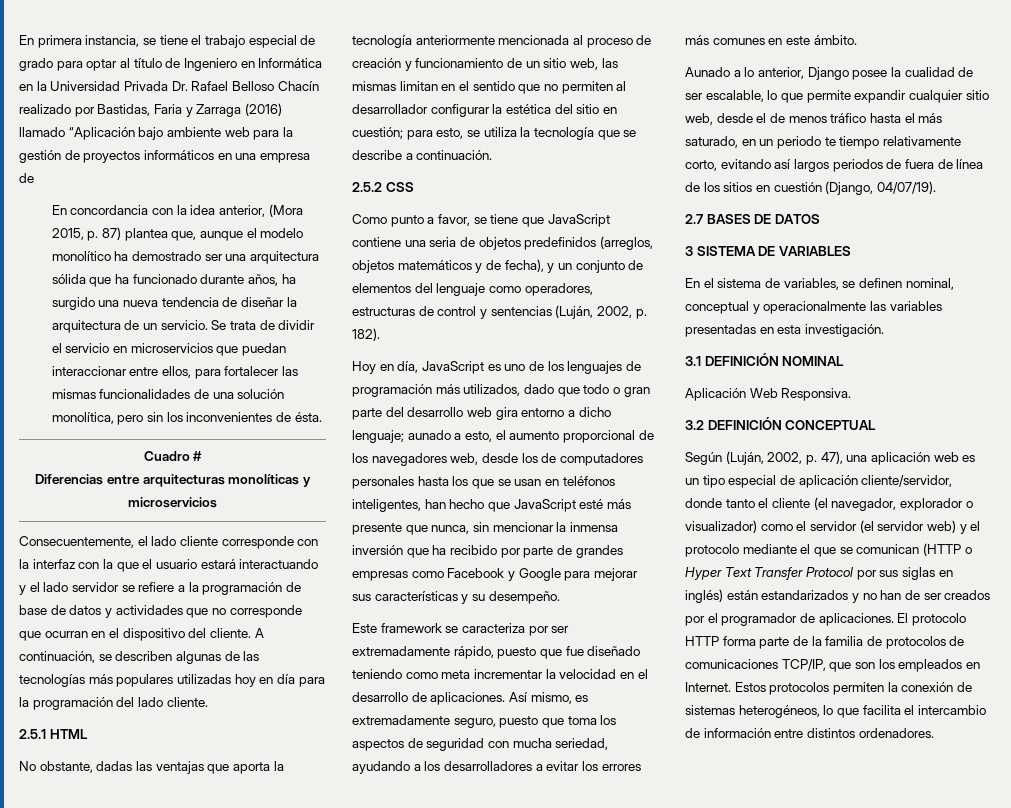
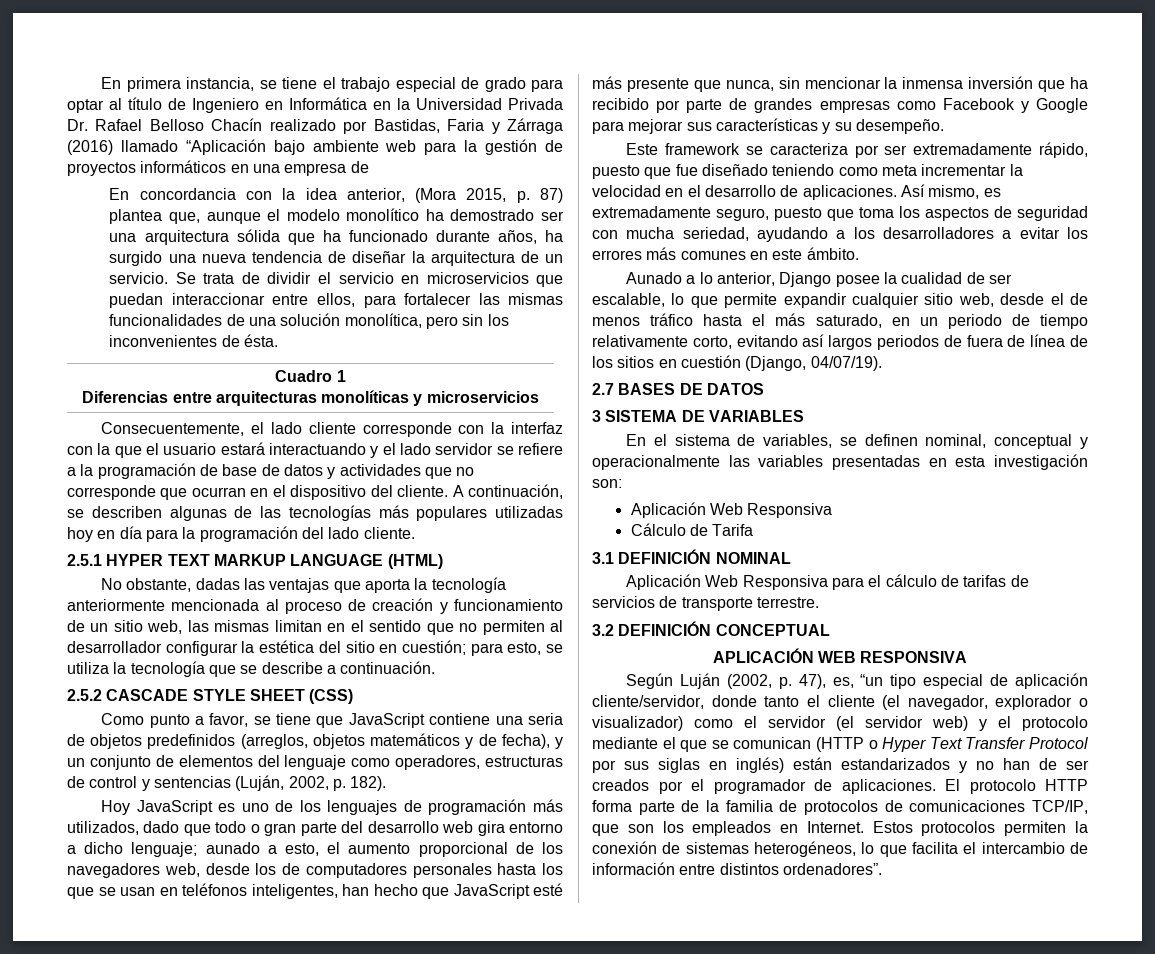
- En primera instancia, se tiene el trabajo especial de grado para optar al título de Ingeniero en Informática en la Universidad Privada Dr. Rafael Belloso Chacín realizado por Bastidas, Faria y Zarraga (2016) llamado “Aplicación bajo ambiente web para la gestión de proyectos informáticos en una empresa de
+ En primera instancia, se tiene el trabajo especial de grado para optar al título de Ingeniero en Informática en la Universidad Privada Dr. Rafael Belloso Chacín realizado por Bastidas, Faria y Zárraga (2016) llamado “Aplicación bajo ambiente web para la gestión de proyectos informáticos en una empresa de
- Cuadro #
+ Cuadro 1
- 2.5.1 HTML
+ 2.5.1 HYPER TEXT MARKUP LANGUAGE (HTML)
- 2.5.2 CSS
+ 2.5.2 CASCADE STYLE SHEET (CSS)
- Hoy en día, JavaScript es uno de los lenguajes de programación más utilizados, dado que todo o gran parte del desarrollo web gira entorno a dicho lenguaje;
+ Hoy JavaScript es uno de los lenguajes de programación más utilizados, dado que todo o gran parte del desarrollo web gira entorno a dicho lenguaje;
- Aunado a lo anterior, Django posee la cualidad de ser escalable, lo que permite expandir cualquier sitio web, desde el de menos tráfico hasta el más saturado, en un periodo te tiempo relativamente corto, evitando así largos periodos de fuera de línea de los sitios en cuestión (Django, 04/07/19).
+ Aunado a lo anterior, Django posee la cualidad de ser escalable, lo que permite expandir cualquier sitio web, desde el de menos tráfico hasta el más saturado, en un periodo de tiempo relativamente corto, evitando así largos periodos de fuera de línea de los sitios en cuestión (Django, 04/07/19).
- En el sistema de variables, se definen nominal, conceptual y operacionalmente las variables presentadas en esta investigación.
+ En el sistema de variables, se definen nominal, conceptual y operacionalmente las variables presentadas en esta investigación son:
+ Aplicación Web Responsiva
+ Cálculo de Tarifa
- Aplicación Web Responsiva.
+ Aplicación Web Responsiva para el cálculo de tarifas de servicios de transporte terrestre.
  3.2 DEFINICIÓN CONCEPTUAL
- Según (Luján, 2002, p. 47), una aplicación web es un tipo especial de aplicación cliente/servidor, donde tanto el cliente (el navegador, explorador o visualizador) como el servidor (el servidor web) y el protocolo mediante el que se comunican (HTTP o Hyper Text Transfer Protocol por sus siglas en inglés) están estandarizados y no han de ser creados por el programador de aplicaciones.
+ APLICACIÓN WEB RESPONSIVA
+ Según Luján (2002, p. 47), es, “un tipo especial de aplicación cliente/servidor, donde tanto el cliente (el navegador, explorador o visualizador) como el servidor (el servidor web) y el protocolo mediante el que se comunican (HTTP o Hyper Text Transfer Protocol por sus siglas en inglés) están estandarizados y no han de ser creados por el programador de aplicaciones.
- Estos protocolos permiten la conexión de sistemas heterogéneos, lo que facilita el intercambio de información entre distintos ordenadores.
+ Estos protocolos permiten la conexión de sistemas heterogéneos, lo que facilita el intercambio de información entre distintos ordenadores”.

